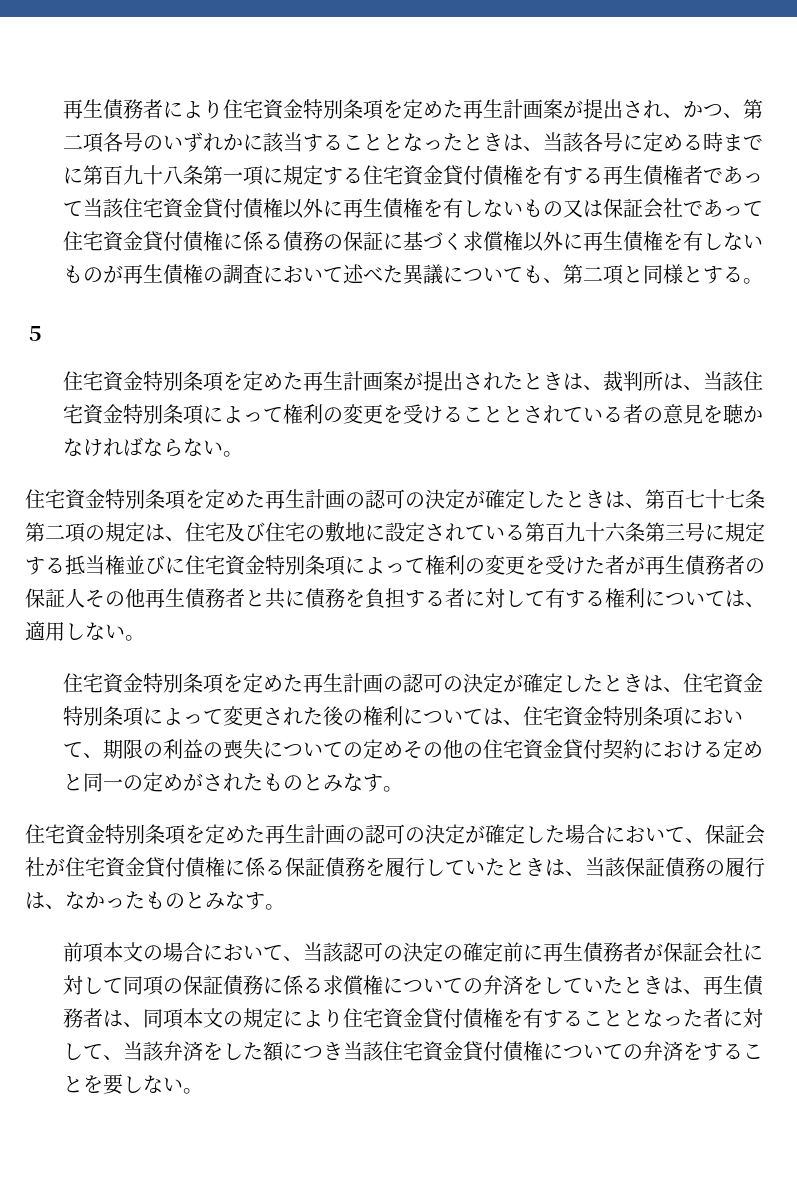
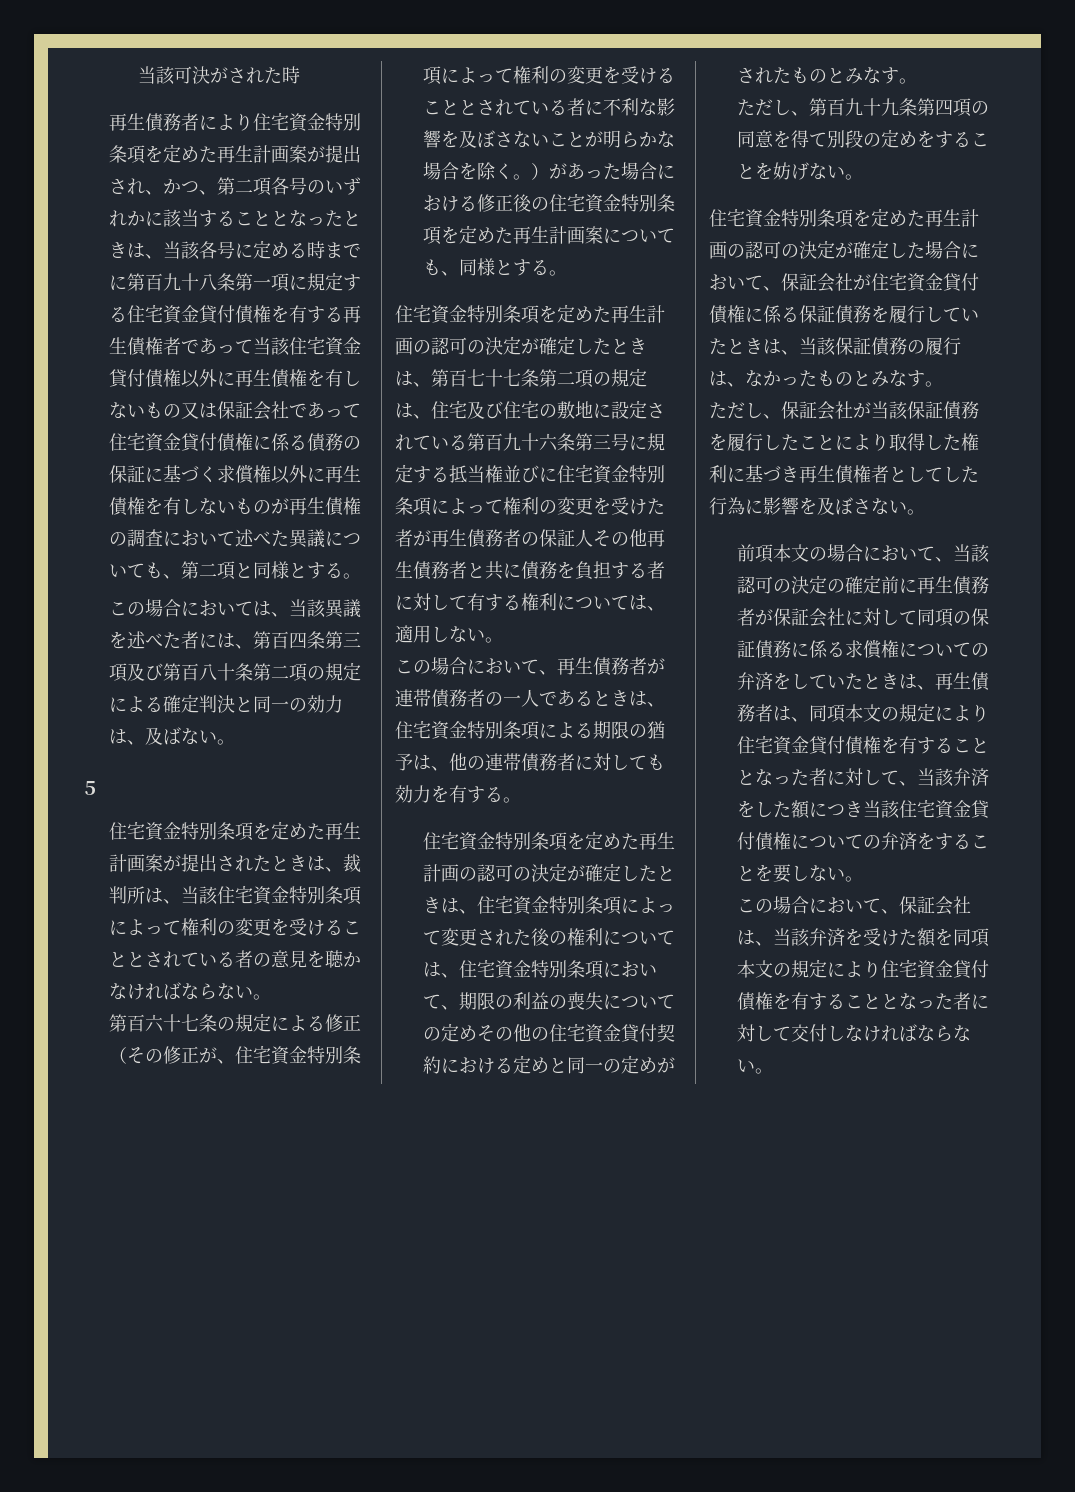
+ 当該可決がされた時
+ この場合においては、当該異議を述べた者には、第百四条第三項及び第百八十条第二項の規定による確定判決と同一の効力は、及ばない。
+ 第百六十七条の規定による修正（その修正が、住宅資金特別条項によって権利の変更を受けることとされている者に不利な影響を及ぼさないことが明らかな場合を除く。）があった場合における修正後の住宅資金特別条項を定めた再生計画案についても、同様とする。
+ この場合において、再生債務者が連帯債務者の一人であるときは、住宅資金特別条項による期限の猶予は、他の連帯債務者に対しても効力を有する。
+ ただし、第百九十九条第四項の同意を得て別段の定めをすることを妨げない。
+ ただし、保証会社が当該保証債務を履行したことにより取得した権利に基づき再生債権者としてした行為に影響を及ぼさない。
+ この場合において、保証会社は、当該弁済を受けた額を同項本文の規定により住宅資金貸付債権を有することとなった者に対して交付しなければならない。

